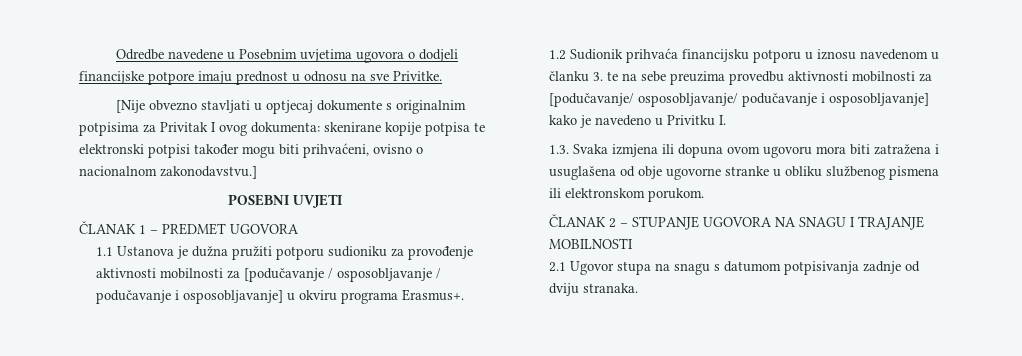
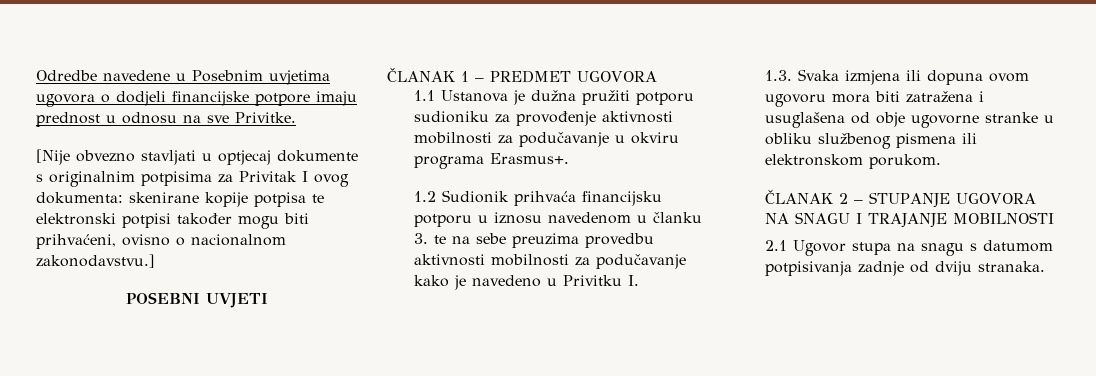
- 1.1 Ustanova je dužna pružiti potporu sudioniku za provođenje aktivnosti mobilnosti za [podučavanje / osposobljavanje / podučavanje i osposobljavanje] u okviru programa Erasmus+.
+ 1.1 Ustanova je dužna pružiti potporu sudioniku za provođenje aktivnosti mobilnosti za podučavanje u okviru programa Erasmus+.
- 1.2 Sudionik prihvaća financijsku potporu u iznosu navedenom u članku 3. te na sebe preuzima provedbu aktivnosti mobilnosti za [podučavanje/ osposobljavanje/ podučavanje i osposobljavanje] kako je navedeno u Privitku I.
+ 1.2 Sudionik prihvaća financijsku potporu u iznosu navedenom u članku 3. te na sebe preuzima provedbu aktivnosti mobilnosti za podučavanje kako je navedeno u Privitku I.

